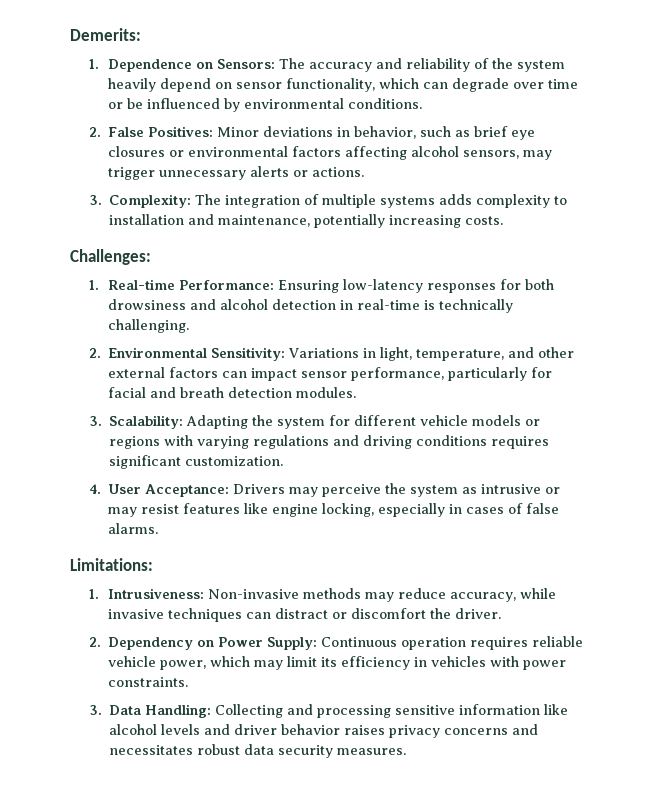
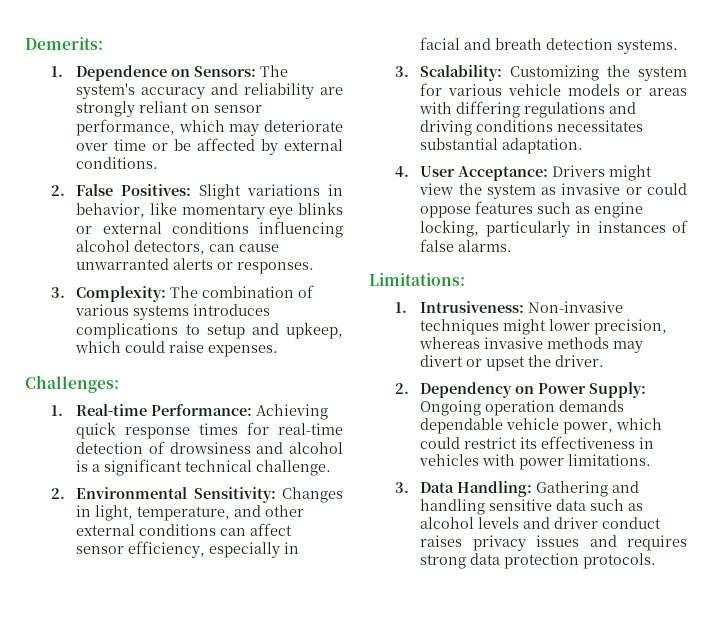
- 1. Dependence on Sensors: The accuracy and reliability of the system heavily depend on sensor functionality, which can degrade over time or be influenced by environmental conditions.
+ 1. Dependence on Sensors: The system's accuracy and reliability are strongly reliant on sensor performance, which may deteriorate over time or be affected by external conditions.
- 2. False Positives: Minor deviations in behavior, such as brief eye closures or environmental factors affecting alcohol sensors, may trigger unnecessary alerts or actions.
+ 2. False Positives: Slight variations in behavior, like momentary eye blinks or external conditions influencing alcohol detectors, can cause unwarranted alerts or responses.
- 3. Complexity: The integration of multiple systems adds complexity to installation and maintenance, potentially increasing costs.
+ 3. Complexity: The combination of various systems introduces complications to setup and upkeep, which could raise expenses.
  Challenges:
- 1. Real-time Performance: Ensuring low-latency responses for both drowsiness and alcohol detection in real-time is technically challenging.
+ 1. Real-time Performance: Achieving quick response times for real-time detection of drowsiness and alcohol is a significant technical challenge.
- 2. Environmental Sensitivity: Variations in light, temperature, and other external factors can impact sensor performance, particularly for facial and breath detection modules.
+ 2. Environmental Sensitivity: Changes in light, temperature, and other external conditions can affect sensor efficiency, especially in facial and breath detection systems.
- 3. Scalability: Adapting the system for different vehicle models or regions with varying regulations and driving conditions requires significant customization.
+ 3. Scalability: Customizing the system for various vehicle models or areas with differing regulations and driving conditions necessitates substantial adaptation.
- 4. User Acceptance: Drivers may perceive the system as intrusive or may resist features like engine locking, especially in cases of false alarms.
+ 4. User Acceptance: Drivers might view the system as invasive or could oppose features such as engine locking, particularly in instances of false alarms.
- 1. Intrusiveness: Non-invasive methods may reduce accuracy, while invasive techniques can distract or discomfort the driver.
+ 1. Intrusiveness: Non-invasive techniques might lower precision, whereas invasive methods may divert or upset the driver.
- 2. Dependency on Power Supply: Continuous operation requires reliable vehicle power, which may limit its efficiency in vehicles with power constraints.
+ 2. Dependency on Power Supply: Ongoing operation demands dependable vehicle power, which could restrict its effectiveness in vehicles with power limitations.
- 3. Data Handling: Collecting and processing sensitive information like alcohol levels and driver behavior raises privacy concerns and necessitates robust data security measures.
+ 3. Data Handling: Gathering and handling sensitive data such as alcohol levels and driver conduct raises privacy issues and requires strong data protection protocols.

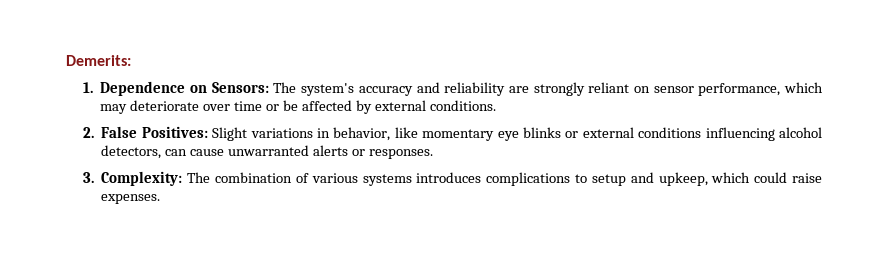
- Challenges:
- 1. Real-time Performance: Achieving quick response times for real-time detection of drowsiness and alcohol is a significant technical challenge.
- 2. Environmental Sensitivity: Changes in light, temperature, and other external conditions can affect sensor efficiency, especially in facial and breath detection systems.
- 3. Scalability: Customizing the system for various vehicle models or areas with differing regulations and driving conditions necessitates substantial adaptation.
- 4. User Acceptance: Drivers might view the system as invasive or could oppose features such as engine locking, particularly in instances of false alarms.
- Limitations:
- 1. Intrusiveness: Non-invasive techniques might lower precision, whereas invasive methods may divert or upset the driver.
- 2. Dependency on Power Supply: Ongoing operation demands dependable vehicle power, which could restrict its effectiveness in vehicles with power limitations.
- 3. Data Handling: Gathering and handling sensitive data such as alcohol levels and driver conduct raises privacy issues and requires strong data protection protocols.

